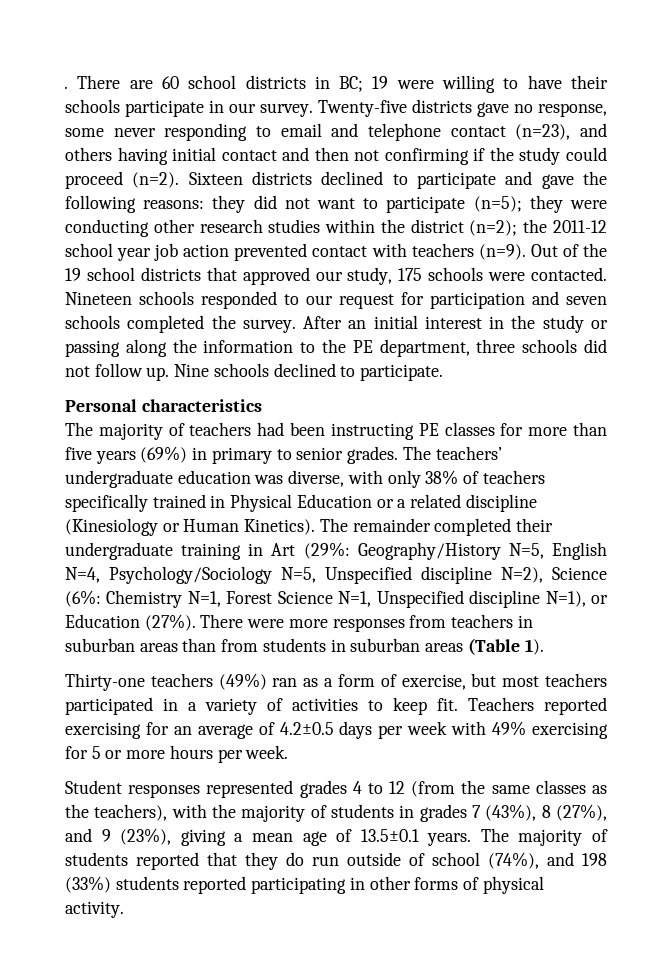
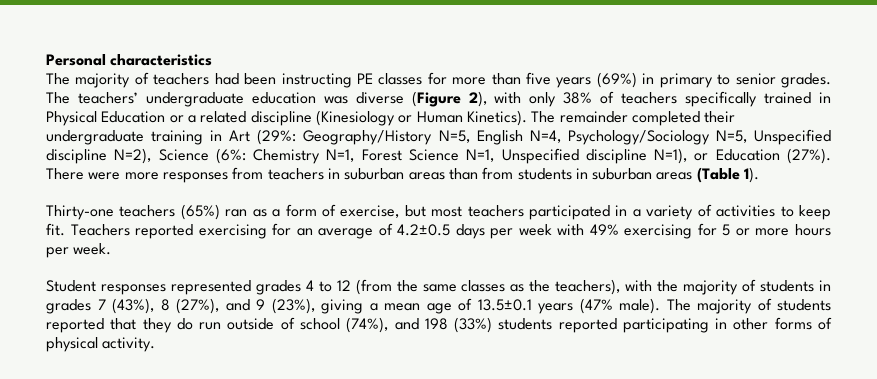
- . There are 60 school districts in BC; 19 were willing to have their schools participate in our survey. Twenty-five districts gave no response, some never responding to email and telephone contact (n=23), and others having initial contact and then not confirming if the study could proceed (n=2). Sixteen districts declined to participate and gave the following reasons: they did not want to participate (n=5); they were conducting other research studies within the district (n=2); the 2011-12 school year job action prevented contact with teachers (n=9). Out of the 19 school districts that approved our study, 175 schools were contacted. Nineteen schools responded to our request for participation and seven schools completed the survey. After an initial interest in the study or passing along the information to the PE department, three schools did not follow up. Nine schools declined to participate.
- The teachers’ undergraduate education was diverse, with only 38% of teachers specifically trained in Physical Education or a related discipline (Kinesiology or Human Kinetics).
+ The teachers’ undergraduate education was diverse (Figure 2), with only 38% of teachers specifically trained in Physical Education or a related discipline (Kinesiology or Human Kinetics).
- Thirty-one teachers (49%) ran as a form of exercise, but most teachers participated in a variety of activities to keep fit.
+ Thirty-one teachers (65%) ran as a form of exercise, but most teachers participated in a variety of activities to keep fit.
- Student responses represented grades 4 to 12 (from the same classes as the teachers), with the majority of students in grades 7 (43%), 8 (27%), and 9 (23%), giving a mean age of 13.5±0.1 years.
+ Student responses represented grades 4 to 12 (from the same classes as the teachers), with the majority of students in grades 7 (43%), 8 (27%), and 9 (23%), giving a mean age of 13.5±0.1 years (47% male).

